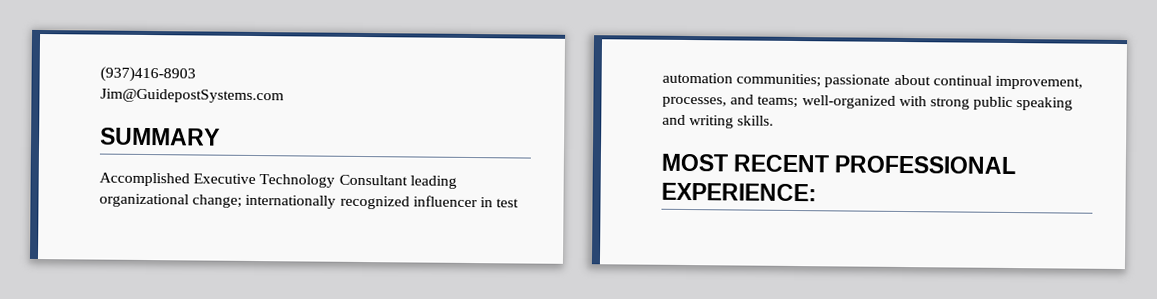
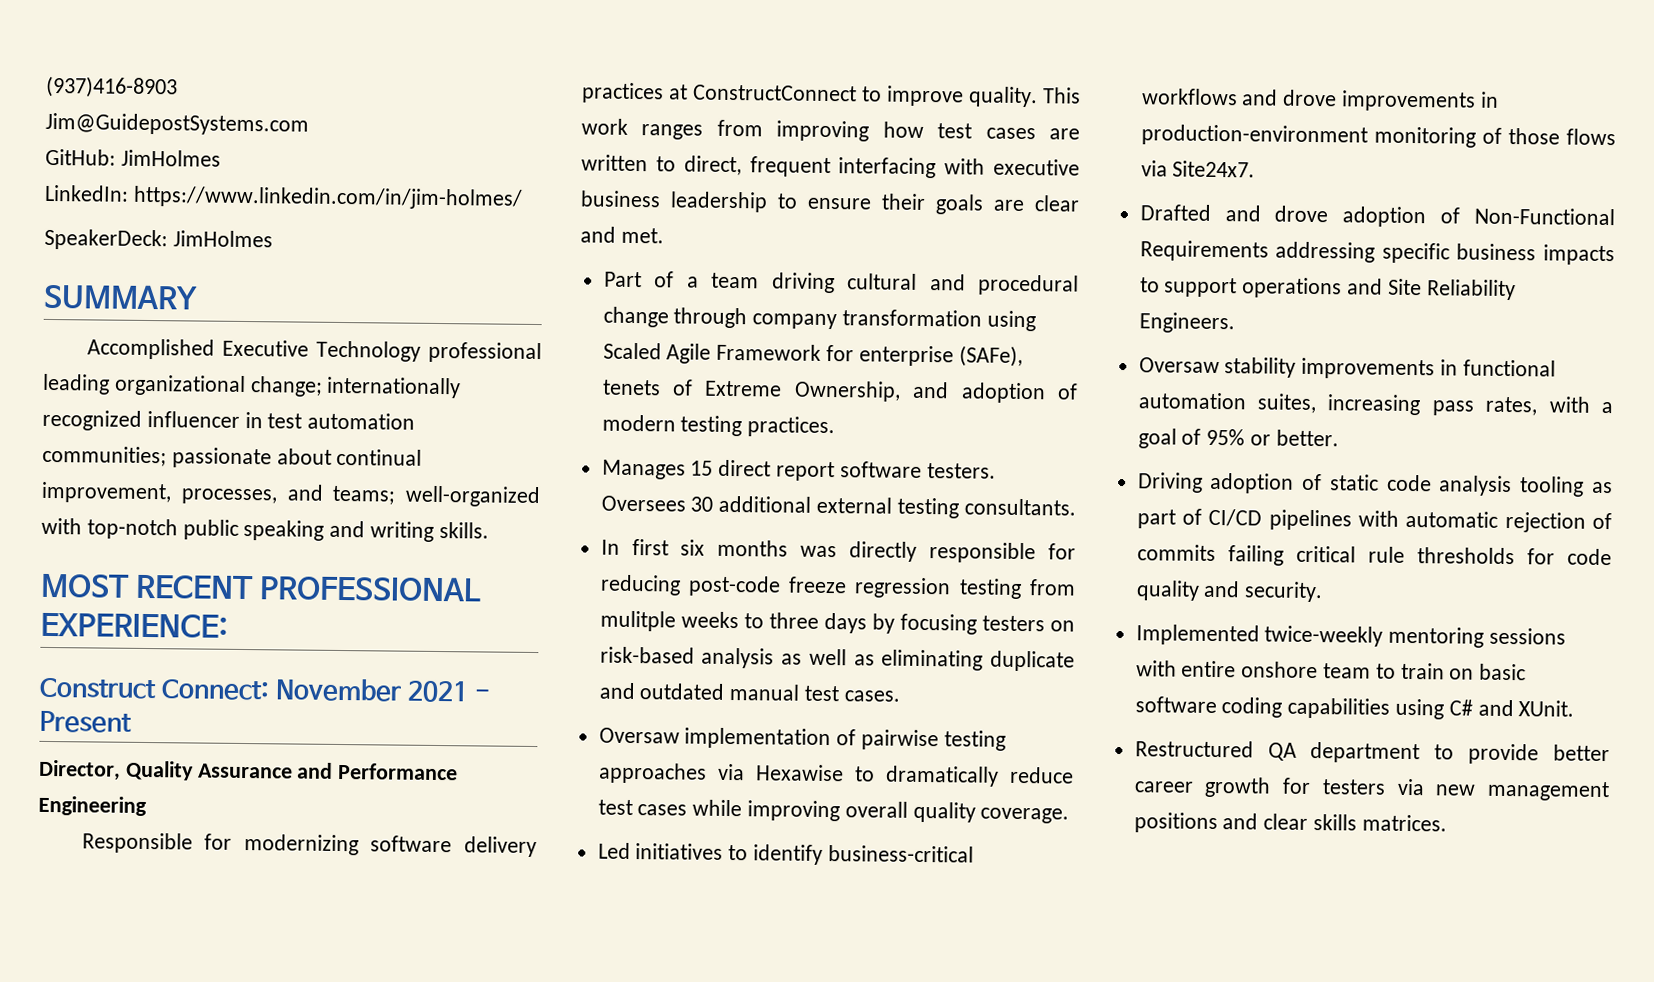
+ GitHub: JimHolmes
+ LinkedIn: https://www.linkedin.com/in/jim-holmes/
+ SpeakerDeck: JimHolmes
- Accomplished Executive Technology Consultant leading organizational change; internationally recognized influencer in test automation communities; passionate about continual improvement, processes, and teams; well-organized with strong public speaking and writing skills.
+ Accomplished Executive Technology professional leading organizational change; internationally recognized influencer in test automation communities; passionate about continual improvement, processes, and teams; well-organized with top-notch public speaking and writing skills.
+ Construct Connect: November 2021 - Present
+ Director, Quality Assurance and Performance Engineering
+ Responsible for modernizing software delivery practices at ConstructConnect to improve quality. This work ranges from improving how test cases are written to direct, frequent interfacing with executive business leadership to ensure their goals are clear and met.
+ Part of a team driving cultural and procedural change through company transformation using Scaled Agile Framework for enterprise (SAFe), tenets of Extreme Ownership, and adoption of modern testing practices.
+ Manages 15 direct report software testers. Oversees 30 additional external testing consultants.
+ In first six months was directly responsible for reducing post-code freeze regression testing from mulitple weeks to three days by focusing testers on risk-based analysis as well as eliminating duplicate and outdated manual test cases.
+ Oversaw implementation of pairwise testing approaches via Hexawise to dramatically reduce test cases while improving overall quality coverage.
+ Led initiatives to identify business-critical workflows and drove improvements in production-environment monitoring of those flows via Site24x7.
+ Drafted and drove adoption of Non-Functional Requirements addressing specific business impacts to support operations and Site Reliability Engineers.
+ Oversaw stability improvements in functional automation suites, increasing pass rates, with a goal of 95% or better.
+ Driving adoption of static code analysis tooling as part of CI/CD pipelines with automatic rejection of commits failing critical rule thresholds for code quality and security.
+ Implemented twice-weekly mentoring sessions with entire onshore team to train on basic software coding capabilities using C# and XUnit.
+ Restructured QA department to provide better career growth for testers via new management positions and clear skills matrices.

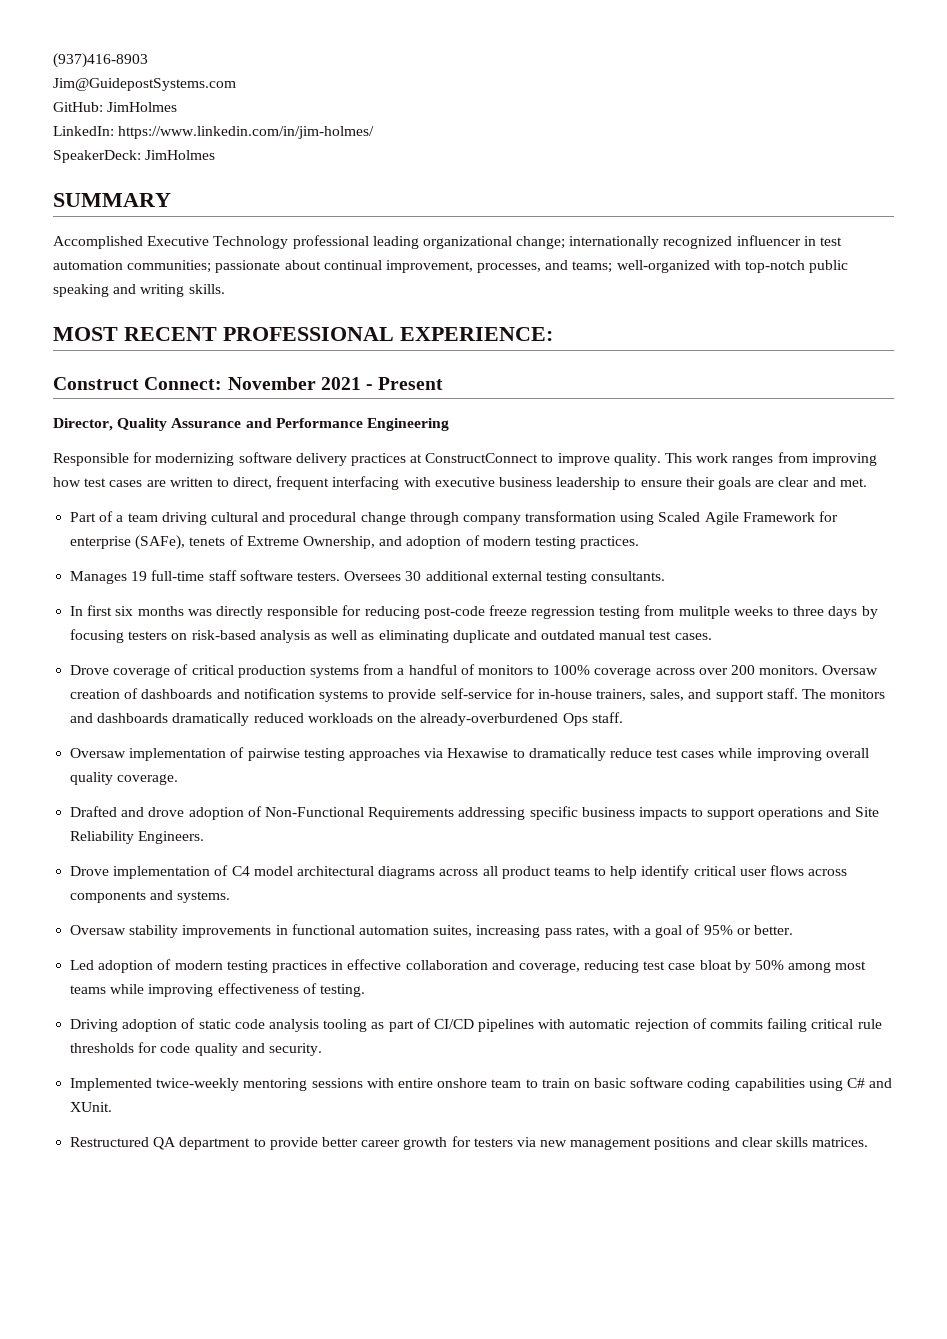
- Manages 15 direct report software testers.
+ Manages 19 full-time staff software testers.
+ Drove coverage of critical production systems from a handful of monitors to 100% coverage across over 200 monitors. Oversaw creation of dashboards and notification systems to provide self-service for in-house trainers, sales, and support staff. The monitors and dashboards dramatically reduced workloads on the already-overburdened Ops staff.
- Led initiatives to identify business-critical workflows and drove improvements in production-environment monitoring of those flows via Site24x7.
+ Drove implementation of C4 model architectural diagrams across all product teams to help identify critical user flows across components and systems.
+ Led adoption of modern testing practices in effective collaboration and coverage, reducing test case bloat by 50% among most teams while improving effectiveness of testing.

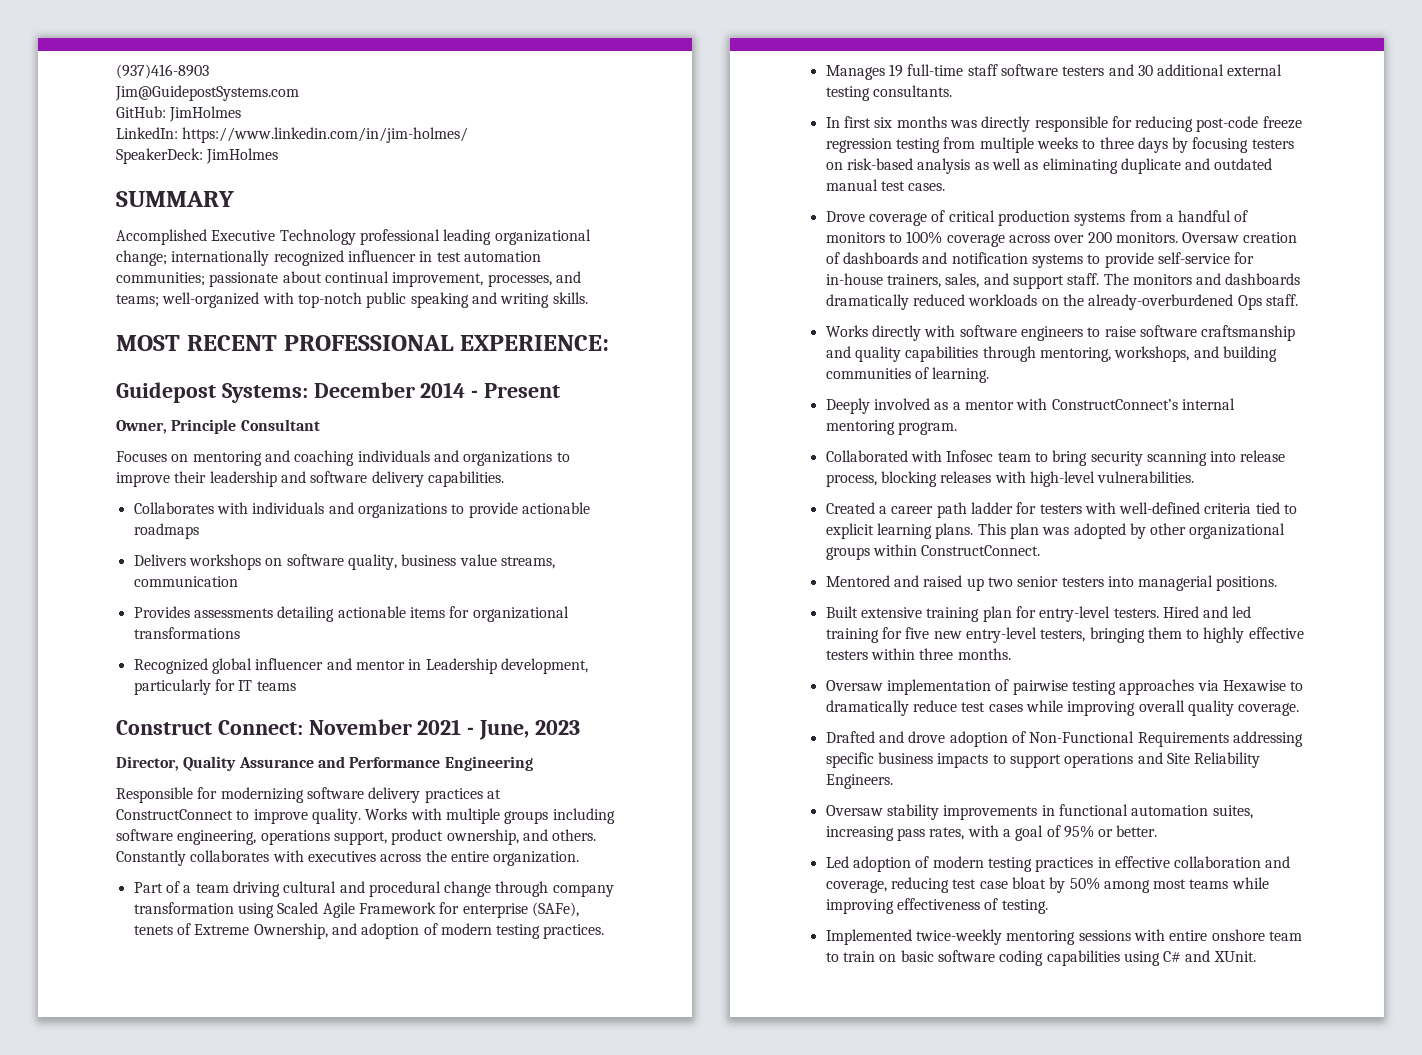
+ Guidepost Systems: December 2014 - Present
+ Owner, Principle Consultant
+ Focuses on mentoring and coaching individuals and organizations to improve their leadership and software delivery capabilities.
+ Collaborates with individuals and organizations to provide actionable roadmaps
+ Delivers workshops on software quality, business value streams, communication
+ Provides assessments detailing actionable items for organizational transformations
+ Recognized global influencer and mentor in Leadership development, particularly for IT teams
- Construct Connect: November 2021 - Present
+ Construct Connect: November 2021 - June, 2023
- This work ranges from improving how test cases are written to direct, frequent interfacing with executive business leadership to ensure their goals are clear and met.
+ Works with multiple groups including software engineering, operations support, product ownership, and others. Constantly collaborates with executives across the entire organization.
- Manages 19 full-time staff software testers. Oversees 30 additional external testing consultants.
+ Manages 19 full-time staff software testers and 30 additional external testing consultants.
- In first six months was directly responsible for reducing post-code freeze regression testing from mulitple weeks to three days by focusing testers on risk-based analysis as well as eliminating duplicate and outdated manual test cases.
+ In first six months was directly responsible for reducing post-code freeze regression testing from multiple weeks to three days by focusing testers on risk-based analysis as well as eliminating duplicate and outdated manual test cases.
+ Works directly with software engineers to raise software craftsmanship and quality capabilities through mentoring, workshops, and building communities of learning.
+ Deeply involved as a mentor with ConstructConnect’s internal mentoring program.
+ Collaborated with Infosec team to bring security scanning into release process, blocking releases with high-level vulnerabilities.
+ Created a career path ladder for testers with well-defined criteria tied to explicit learning plans. This plan was adopted by other organizational groups within ConstructConnect.
+ Mentored and raised up two senior testers into managerial positions.
+ Built extensive training plan for entry-level testers. Hired and led training for five new entry-level testers, bringing them to highly effective testers within three months.
- Drove implementation of C4 model architectural diagrams across all product teams to help identify critical user flows across components and systems.
- Driving adoption of static code analysis tooling as part of CI/CD pipelines with automatic rejection of commits failing critical rule thresholds for code quality and security.
- Restructured QA department to provide better career growth for testers via new management positions and clear skills matrices.

